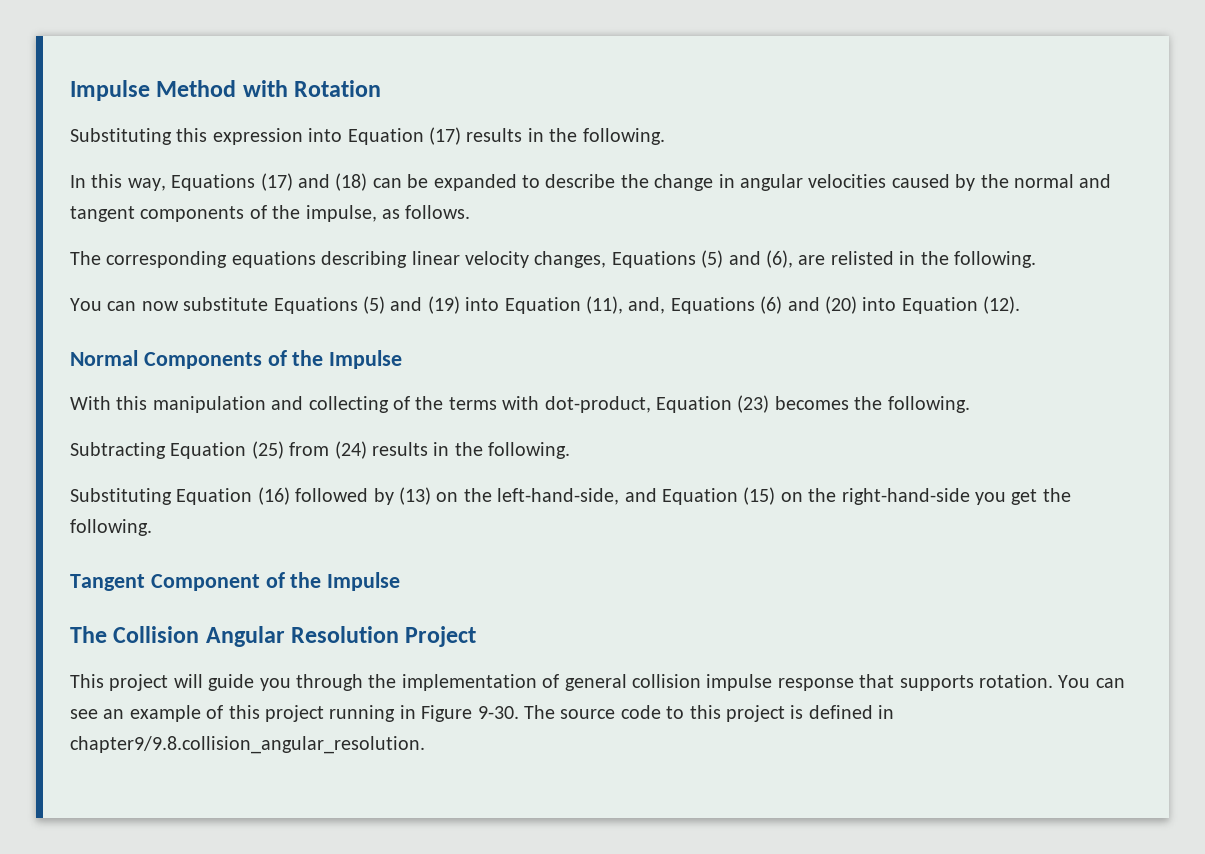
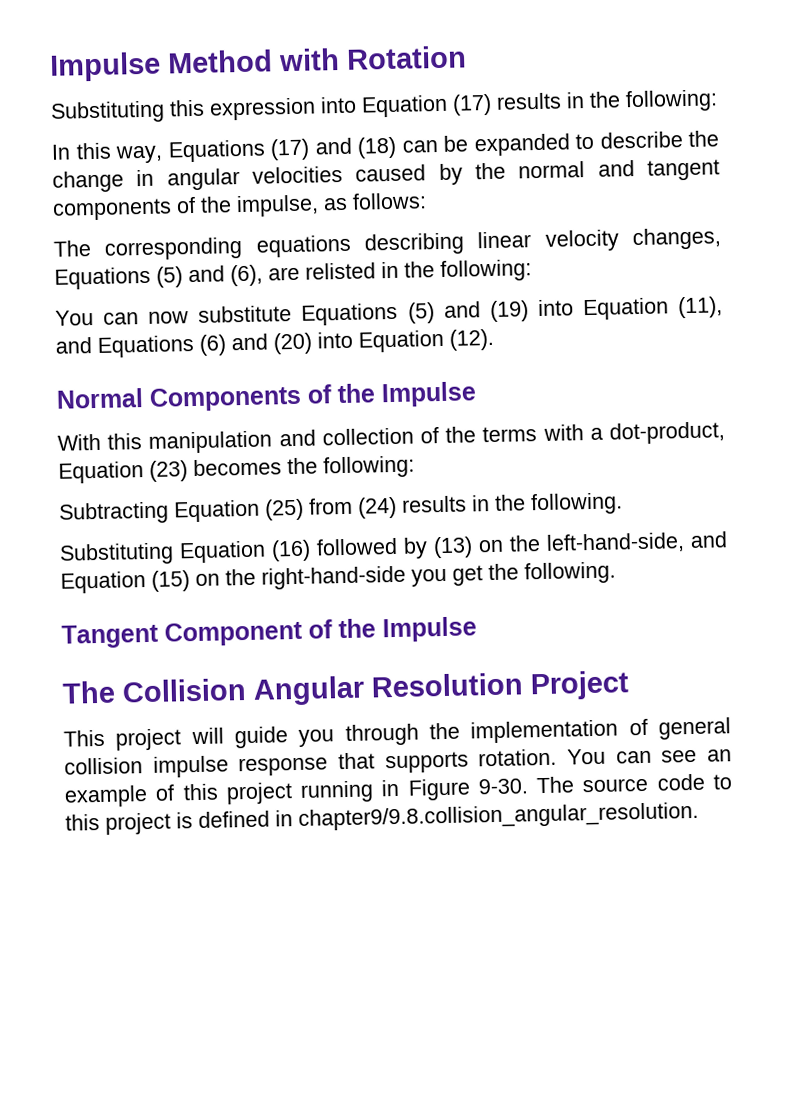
- Substituting this expression into Equation (17) results in the following.
+ Substituting this expression into Equation (17) results in the following:
- In this way, Equations (17) and (18) can be expanded to describe the change in angular velocities caused by the normal and tangent components of the impulse, as follows.
+ In this way, Equations (17) and (18) can be expanded to describe the change in angular velocities caused by the normal and tangent components of the impulse, as follows:
- The corresponding equations describing linear velocity changes, Equations (5) and (6), are relisted in the following.
+ The corresponding equations describing linear velocity changes, Equations (5) and (6), are relisted in the following:
- You can now substitute Equations (5) and (19) into Equation (11), and, Equations (6) and (20) into Equation (12).
+ You can now substitute Equations (5) and (19) into Equation (11), and Equations (6) and (20) into Equation (12).
- With this manipulation and collecting of the terms with dot-product, Equation (23) becomes the following.
+ With this manipulation and collection of the terms with a dot-product, Equation (23) becomes the following:

